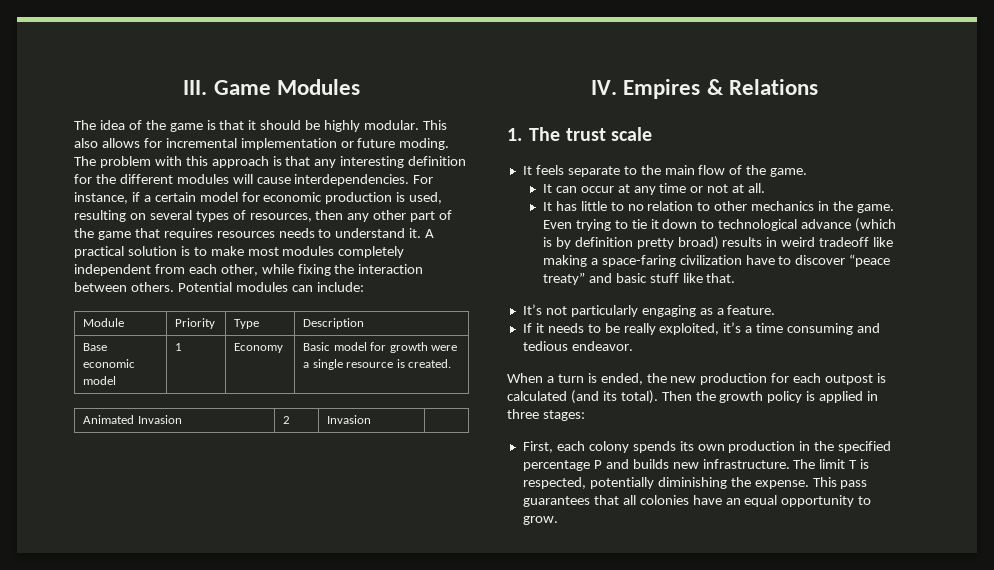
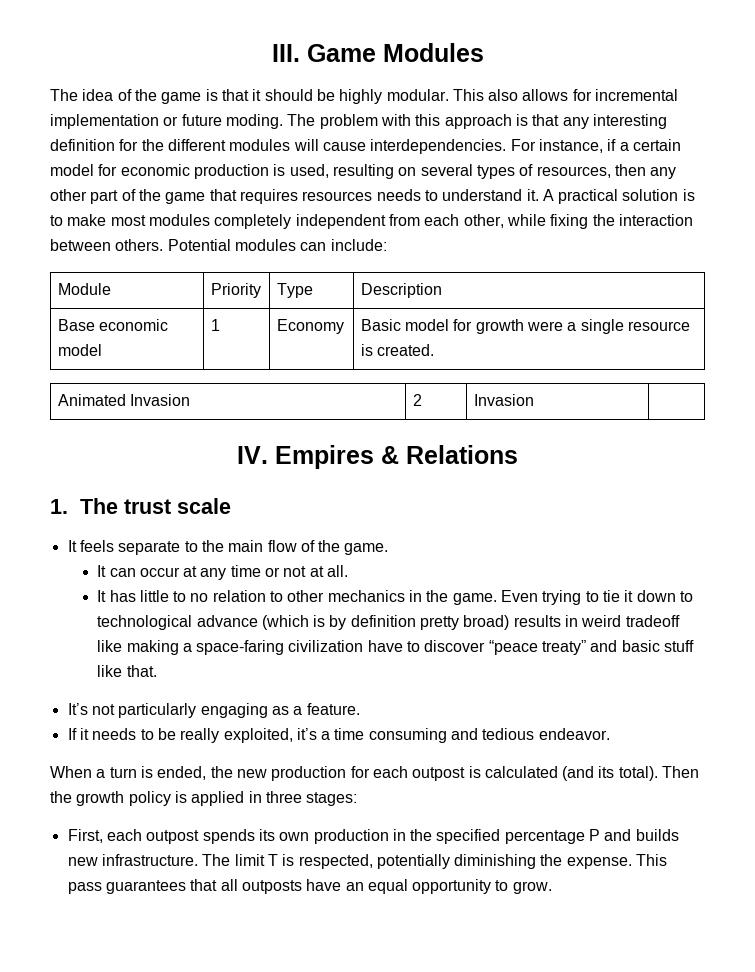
- First, each colony spends its own production in the specified percentage P and builds new infrastructure.
+ First, each outpost spends its own production in the specified percentage P and builds new infrastructure.
- This pass guarantees that all colonies have an equal opportunity to grow.
+ This pass guarantees that all outposts have an equal opportunity to grow.

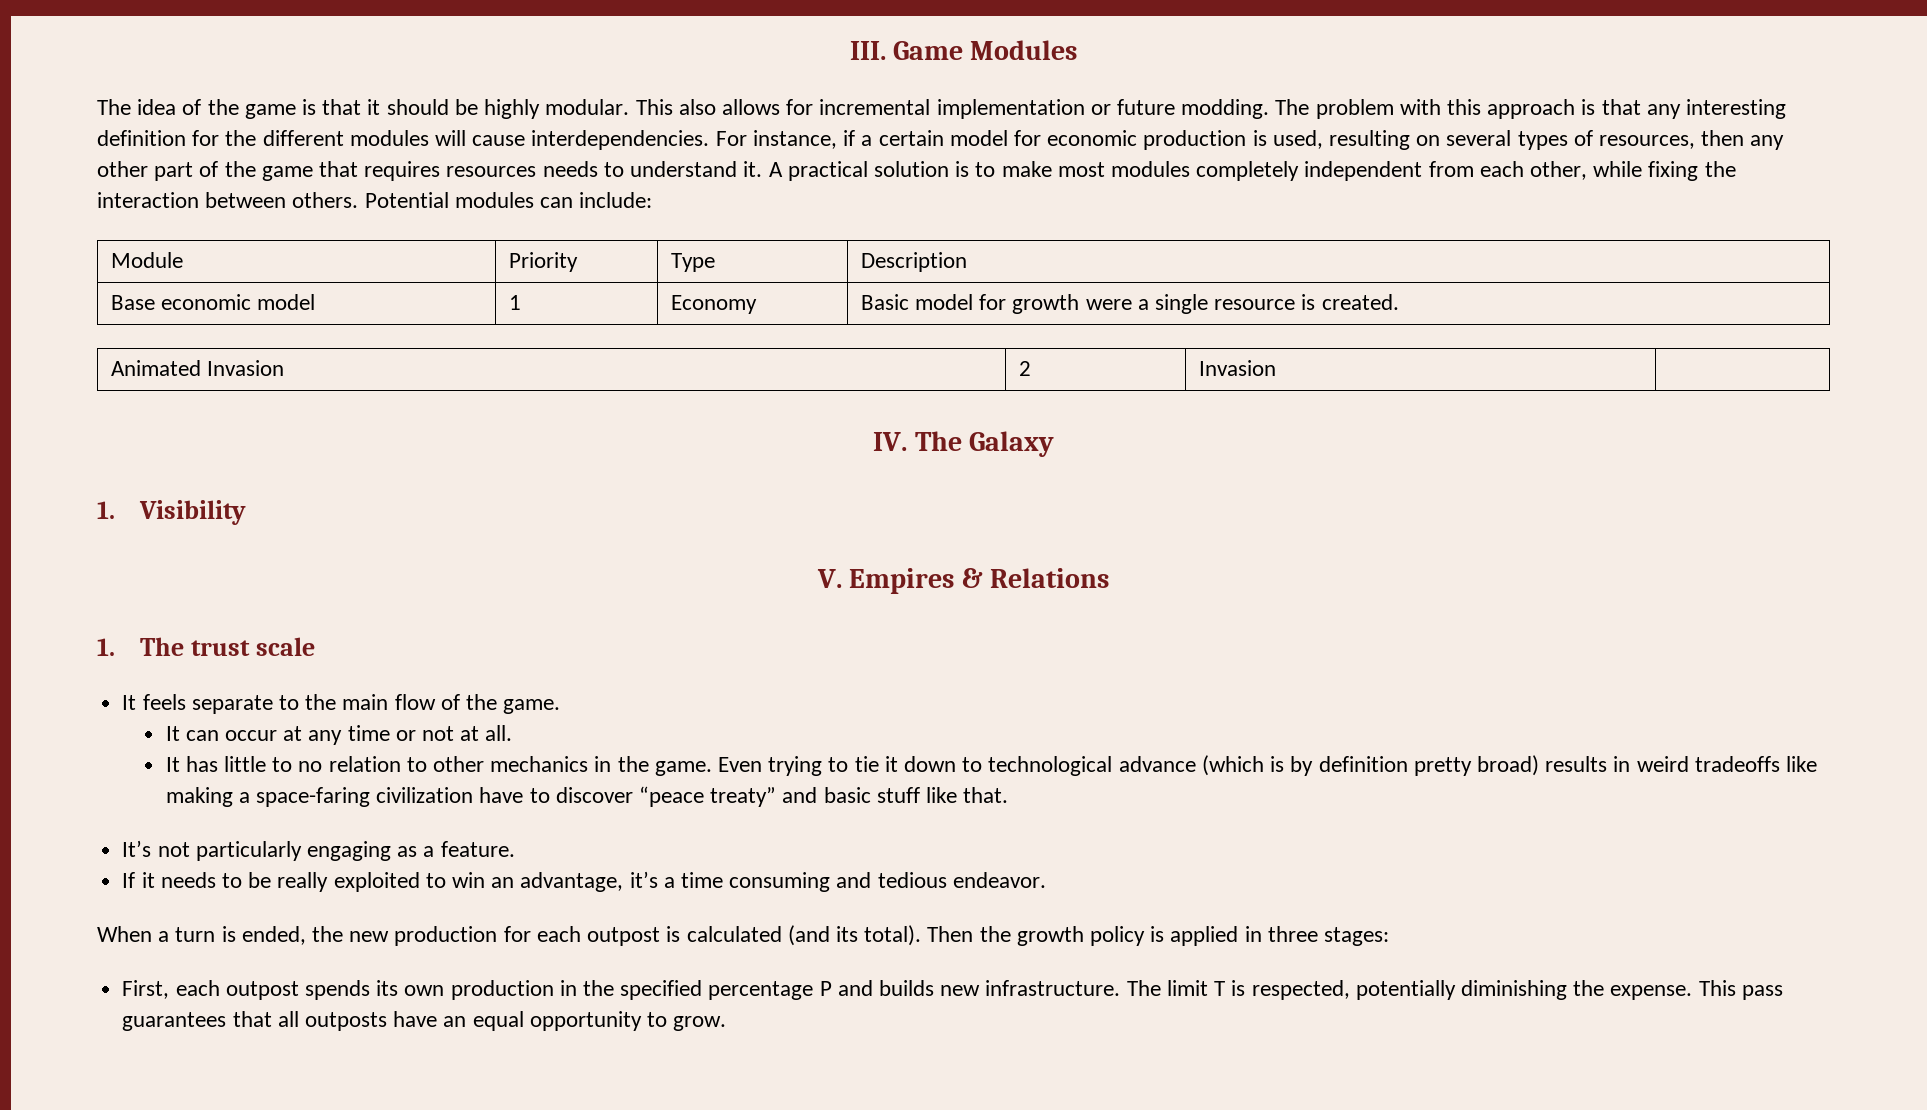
- This also allows for incremental implementation or future moding.
+ This also allows for incremental implementation or future modding.
- IV. Empires & Relations
+ IV. The Galaxy
+ 1. Visibility
+ V. Empires & Relations
- Even trying to tie it down to technological advance (which is by definition pretty broad) results in weird tradeoff like making a space-faring civilization have to discover “peace treaty” and basic stuff like that.
+ Even trying to tie it down to technological advance (which is by definition pretty broad) results in weird tradeoffs like making a space-faring civilization have to discover “peace treaty” and basic stuff like that.
- If it needs to be really exploited, it’s a time consuming and tedious endeavor.
+ If it needs to be really exploited to win an advantage, it’s a time consuming and tedious endeavor.

